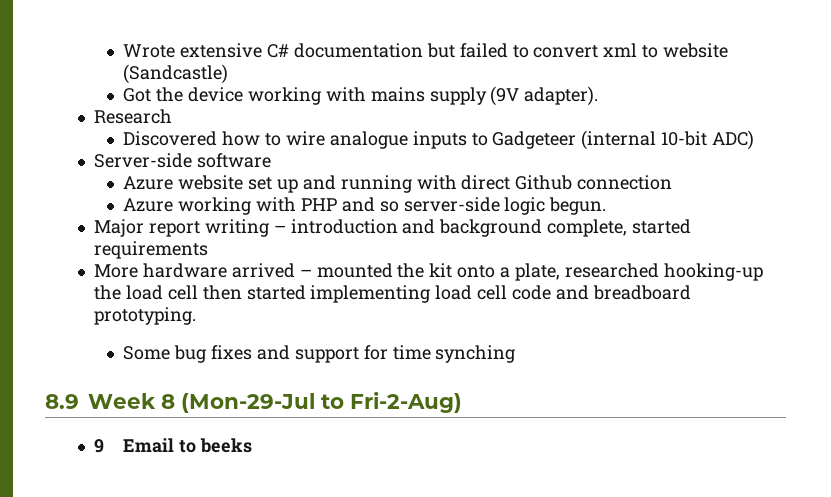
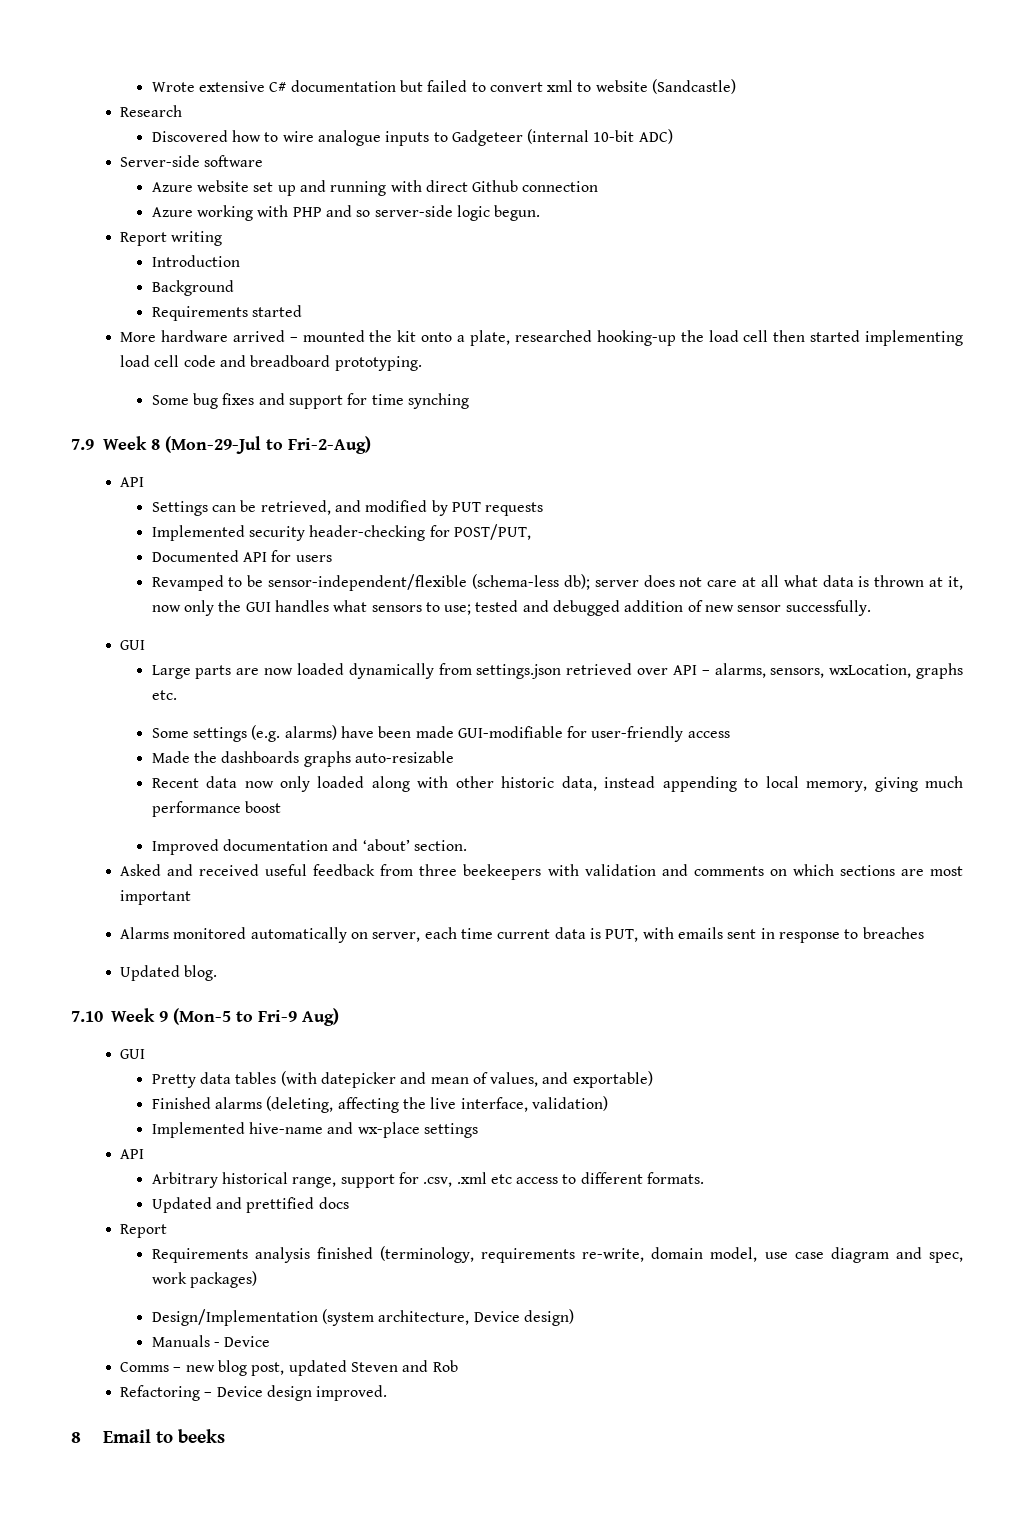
- Got the device working with mains supply (9V adapter).
- Major report writing – introduction and background complete, started requirements
+ Report writing
+ Introduction
+ Background
+ Requirements started
- 8.9 Week 8 (Mon-29-Jul to Fri-2-Aug)
- 9 Email to beeks
+ 7.9 Week 8 (Mon-29-Jul to Fri-2-Aug)
+ API
+ Settings can be retrieved, and modified by PUT requests
+ Implemented security header-checking for POST/PUT,
+ Documented API for users
+ Revamped to be sensor-independent/flexible (schema-less db); server does not care at all what data is thrown at it, now only the GUI handles what sensors to use; tested and debugged addition of new sensor successfully.
+ GUI
+ Large parts are now loaded dynamically from settings.json retrieved over API – alarms, sensors, wxLocation, graphs etc.
+ Some settings (e.g. alarms) have been made GUI-modifiable for user-friendly access
+ Made the dashboards graphs auto-resizable
+ Recent data now only loaded along with other historic data, instead appending to local memory, giving much performance boost
+ Improved documentation and ‘about’ section.
+ Asked and received useful feedback from three beekeepers with validation and comments on which sections are most important
+ Alarms monitored automatically on server, each time current data is PUT, with emails sent in response to breaches
+ Updated blog.
+ 7.10 Week 9 (Mon-5 to Fri-9 Aug)
+ GUI
+ Pretty data tables (with datepicker and mean of values, and exportable)
+ Finished alarms (deleting, affecting the live interface, validation)
+ Implemented hive-name and wx-place settings
+ API
+ Arbitrary historical range, support for .csv, .xml etc access to different formats.
+ Updated and prettified docs
+ Report
+ Requirements analysis finished (terminology, requirements re-write, domain model, use case diagram and spec, work packages)
+ Design/Implementation (system architecture, Device design)
+ Manuals - Device
+ Comms – new blog post, updated Steven and Rob
+ Refactoring – Device design improved.
+ 8 Email to beeks

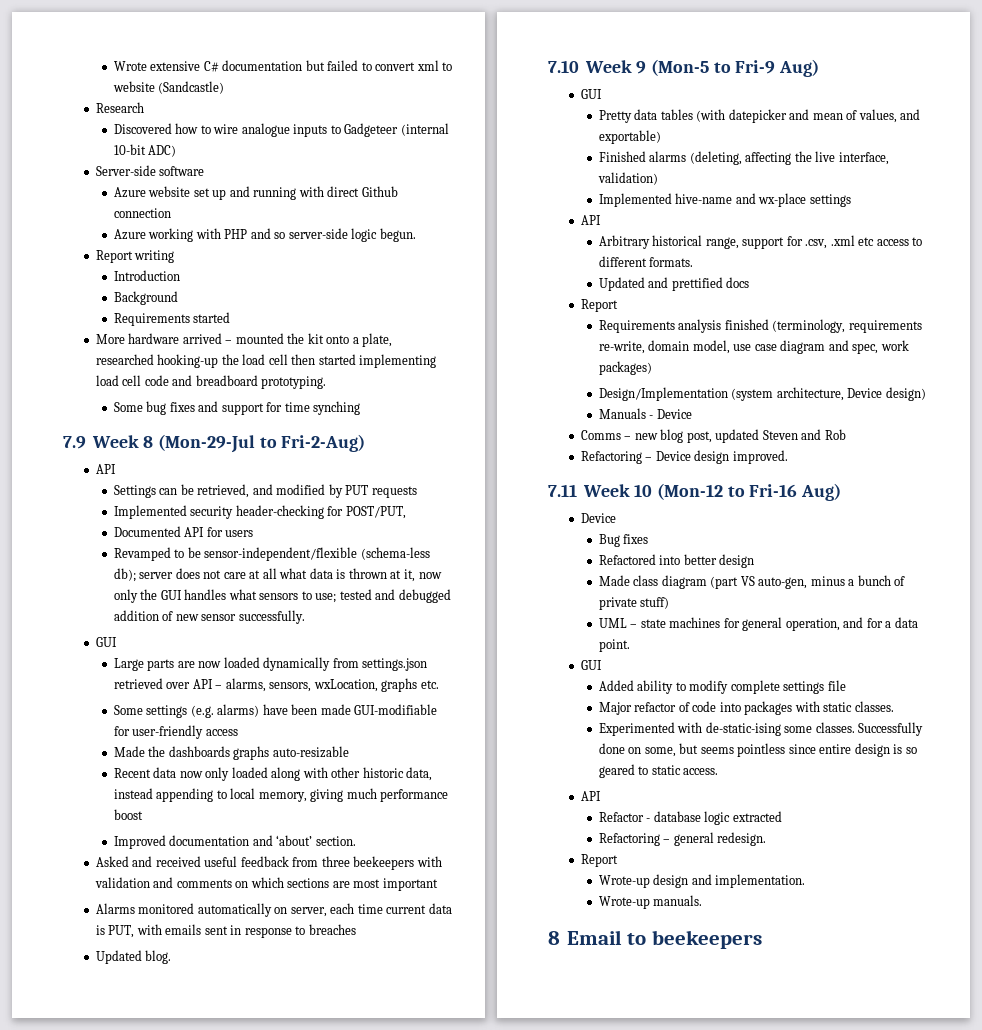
+ 7.11 Week 10 (Mon-12 to Fri-16 Aug)
+ Device
+ Bug fixes
+ Refactored into better design
+ Made class diagram (part VS auto-gen, minus a bunch of private stuff)
+ UML – state machines for general operation, and for a data point.
+ GUI
+ Added ability to modify complete settings file
+ Major refactor of code into packages with static classes.
+ Experimented with de-static-ising some classes. Successfully done on some, but seems pointless since entire design is so geared to static access.
+ API
+ Refactor - database logic extracted
+ Refactoring – general redesign.
+ Report
+ Wrote-up design and implementation.
+ Wrote-up manuals.
- 8 Email to beeks
+ 8 Email to beekeepers

